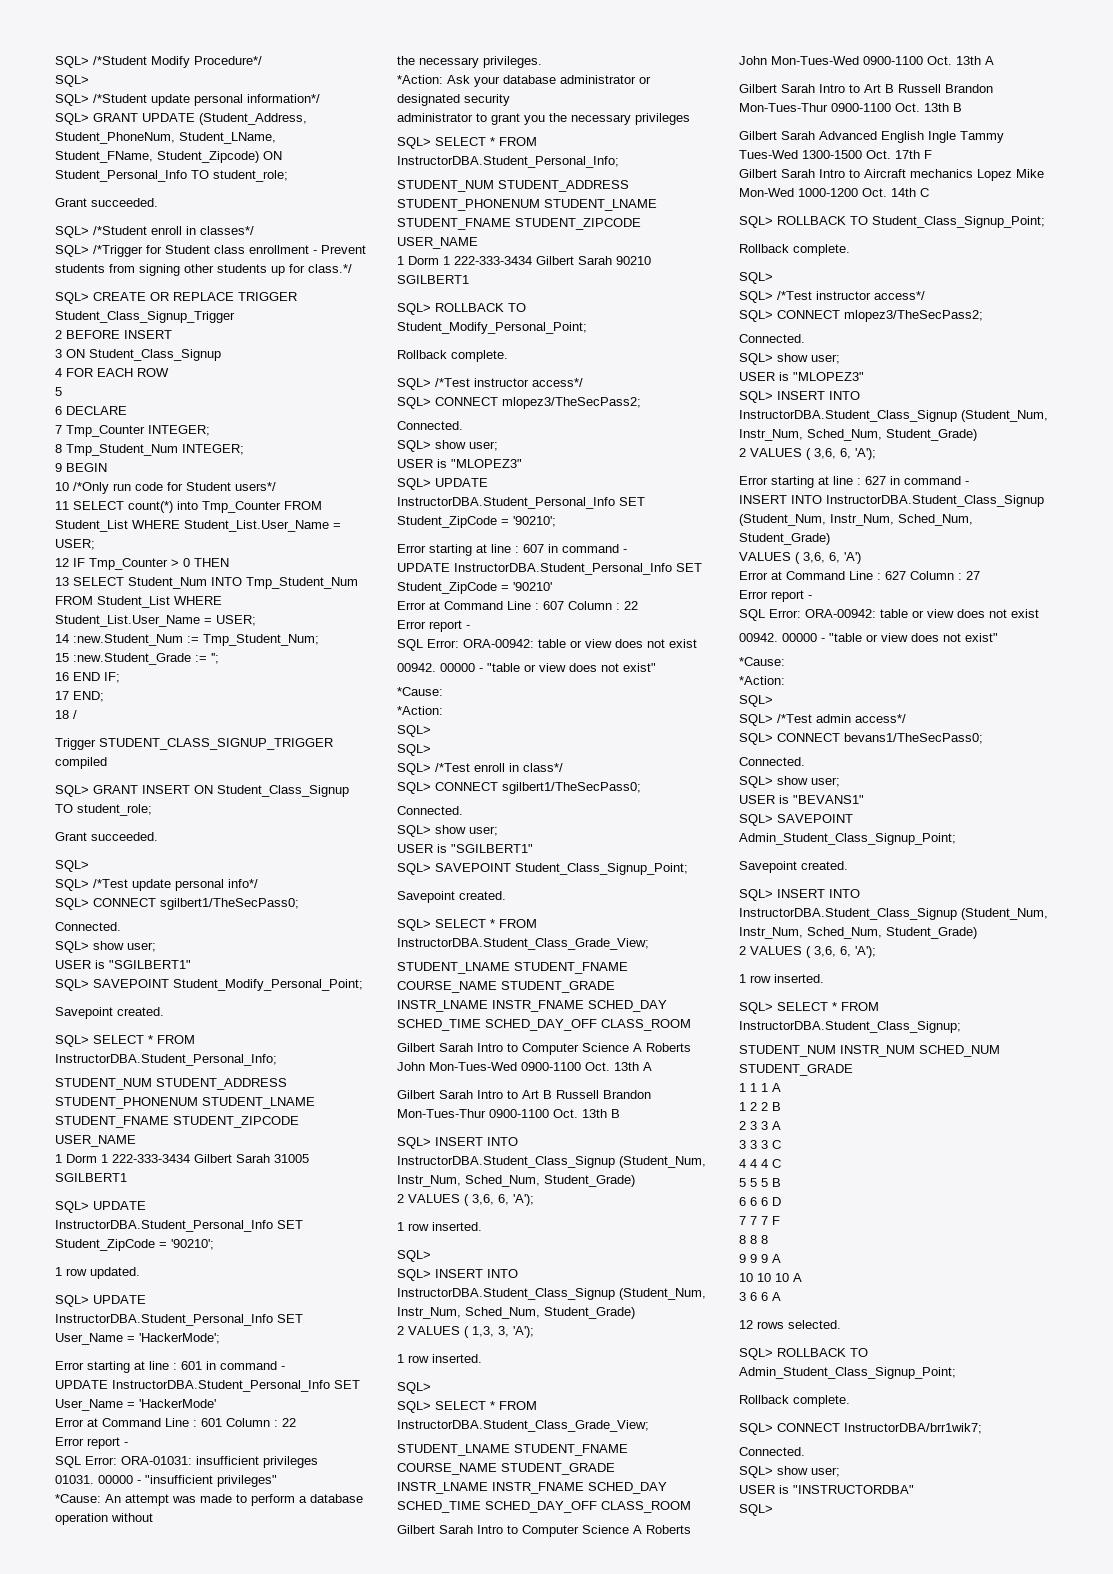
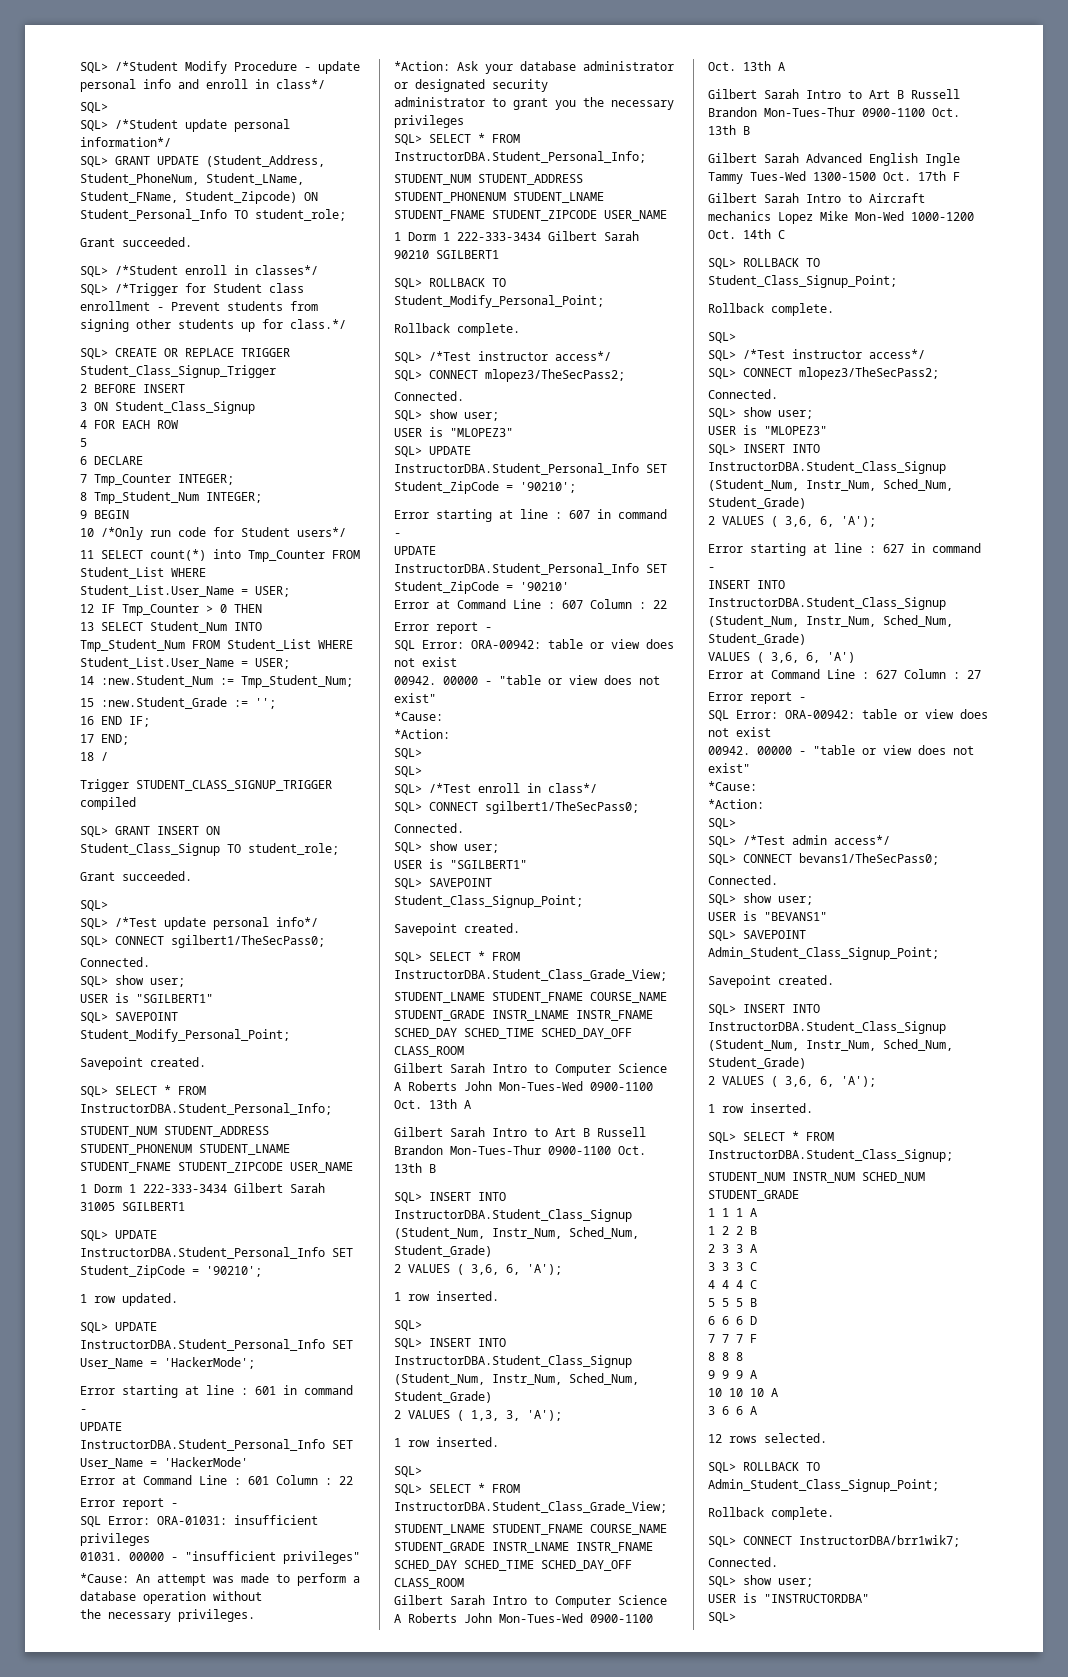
- SQL> /*Student Modify Procedure*/
+ SQL> /*Student Modify Procedure - update personal info and enroll in class*/

